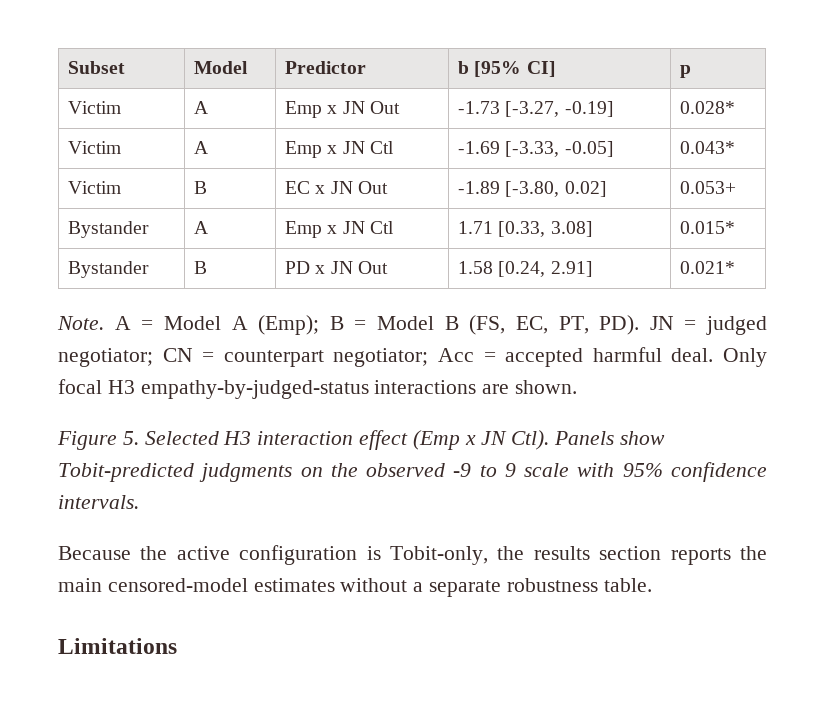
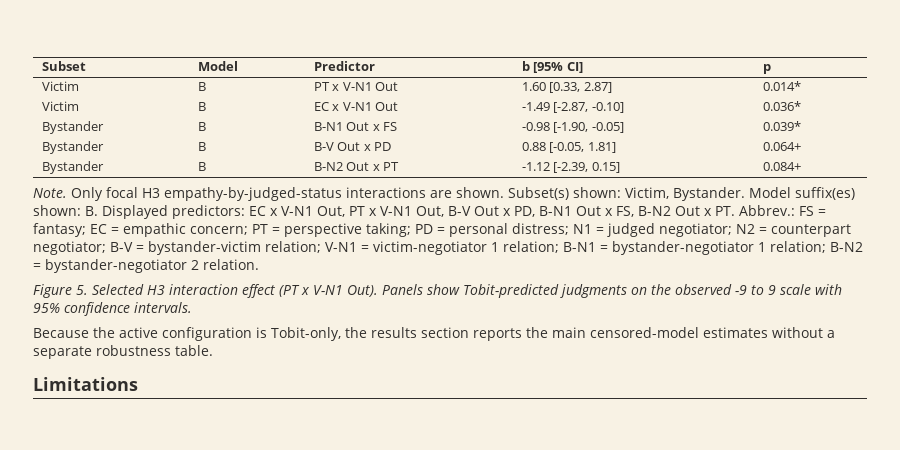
- Victim | A | Emp x JN Out | -1.73 [-3.27, -0.19] | 0.028*
- Victim | A | Emp x JN Ctl | -1.69 [-3.33, -0.05] | 0.043*
+ Victim | B | PT x V-N1 Out | 1.60 [0.33, 2.87] | 0.014*
- Victim | B | EC x JN Out | -1.89 [-3.80, 0.02] | 0.053+
- Bystander | A | Emp x JN Ctl | 1.71 [0.33, 3.08] | 0.015*
- Bystander | B | PD x JN Out | 1.58 [0.24, 2.91] | 0.021*
- Note. A = Model A (Emp); B = Model B (FS, EC, PT, PD). JN = judged negotiator; CN = counterpart negotiator; Acc = accepted harmful deal.
+ Victim | B | EC x V-N1 Out | -1.49 [-2.87, -0.10] | 0.036*
+ Bystander | B | B-N1 Out x FS | -0.98 [-1.90, -0.05] | 0.039*
+ Bystander | B | B-V Out x PD | 0.88 [-0.05, 1.81] | 0.064+
+ Bystander | B | B-N2 Out x PT | -1.12 [-2.39, 0.15] | 0.084+
+ Note.
+ Subset(s) shown: Victim, Bystander. Model suffix(es) shown: B. Displayed predictors: EC x V-N1 Out, PT x V-N1 Out, B-V Out x PD, B-N1 Out x FS, B-N2 Out x PT. Abbrev.: FS = fantasy; EC = empathic concern; PT = perspective taking; PD = personal distress; N1 = judged negotiator; N2 = counterpart negotiator; B-V = bystander-victim relation; V-N1 = victim-negotiator 1 relation; B-N1 = bystander-negotiator 1 relation; B-N2 = bystander-negotiator 2 relation.
- Figure 5. Selected H3 interaction effect (Emp x JN Ctl).
+ Figure 5. Selected H3 interaction effect (PT x V-N1 Out).

